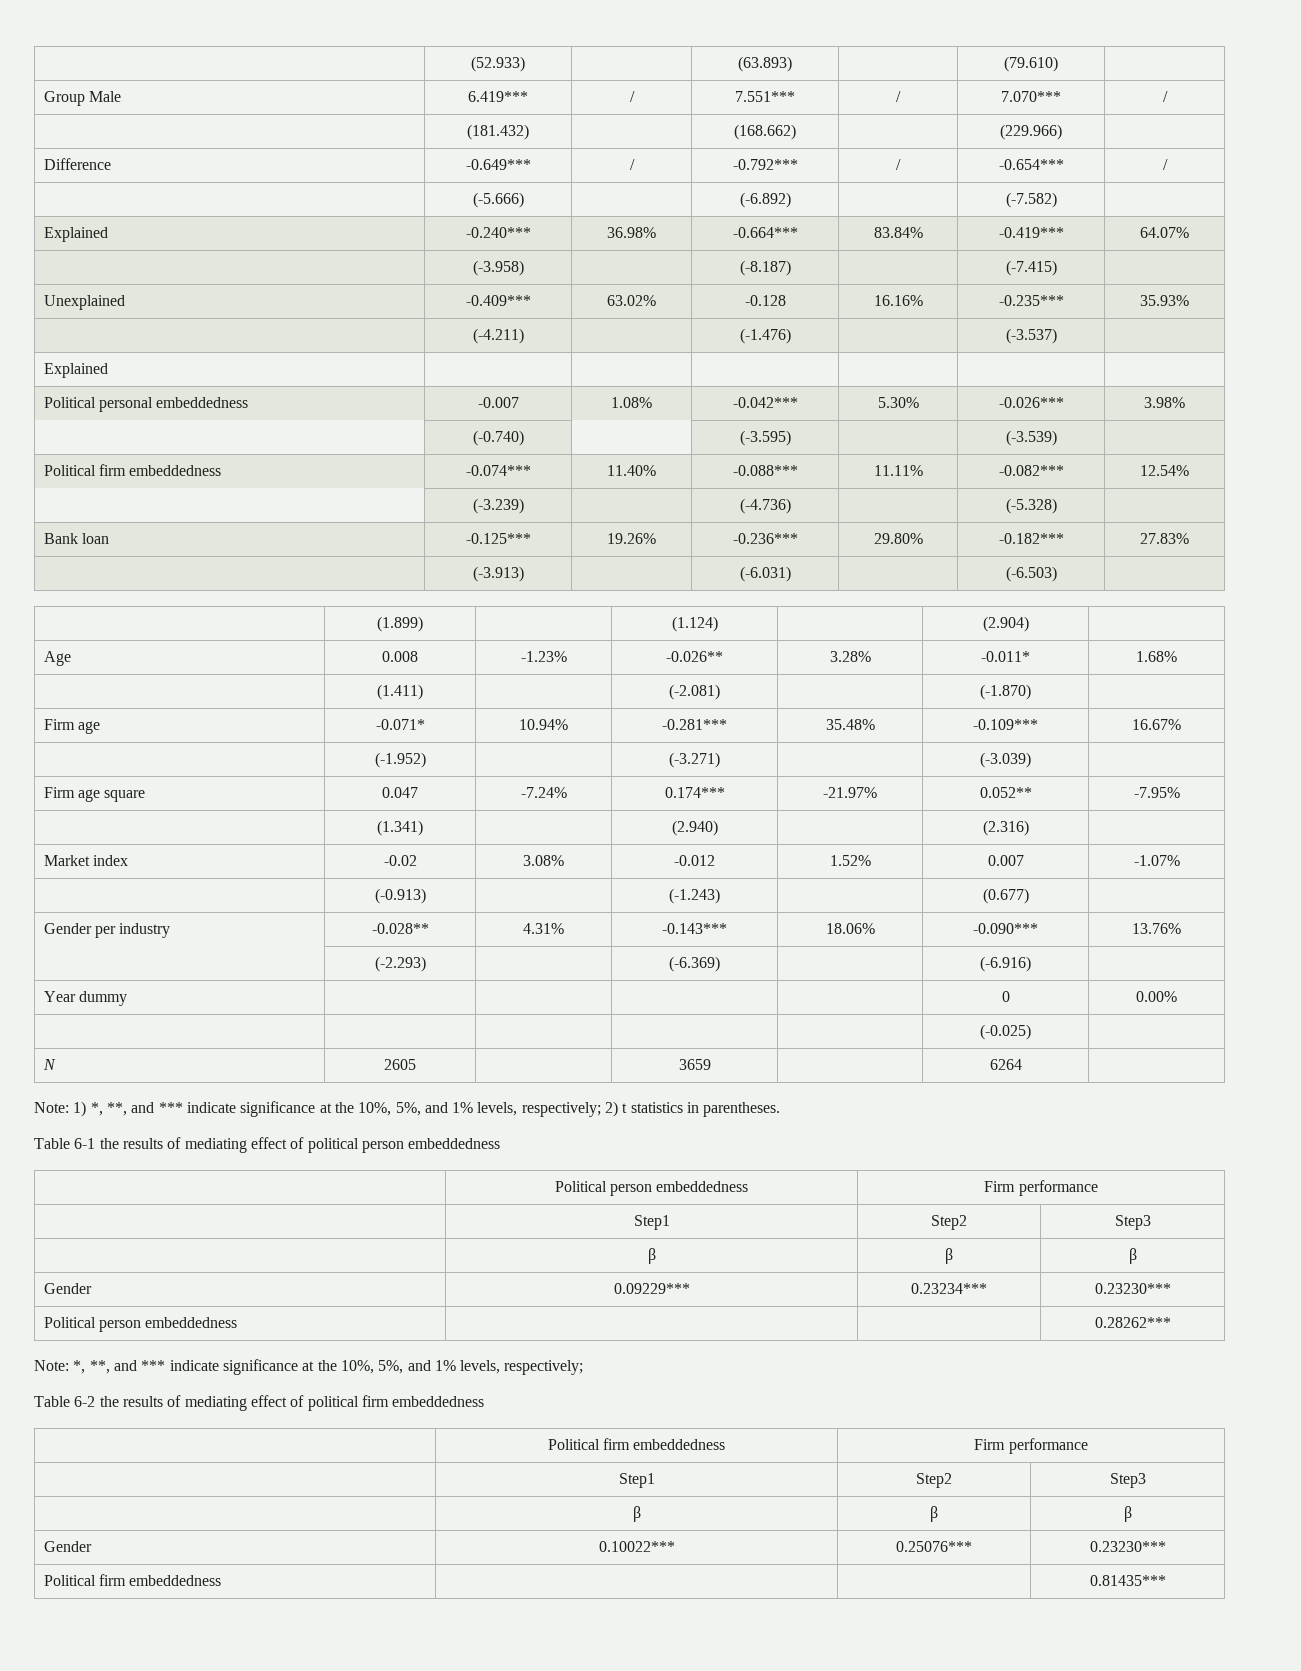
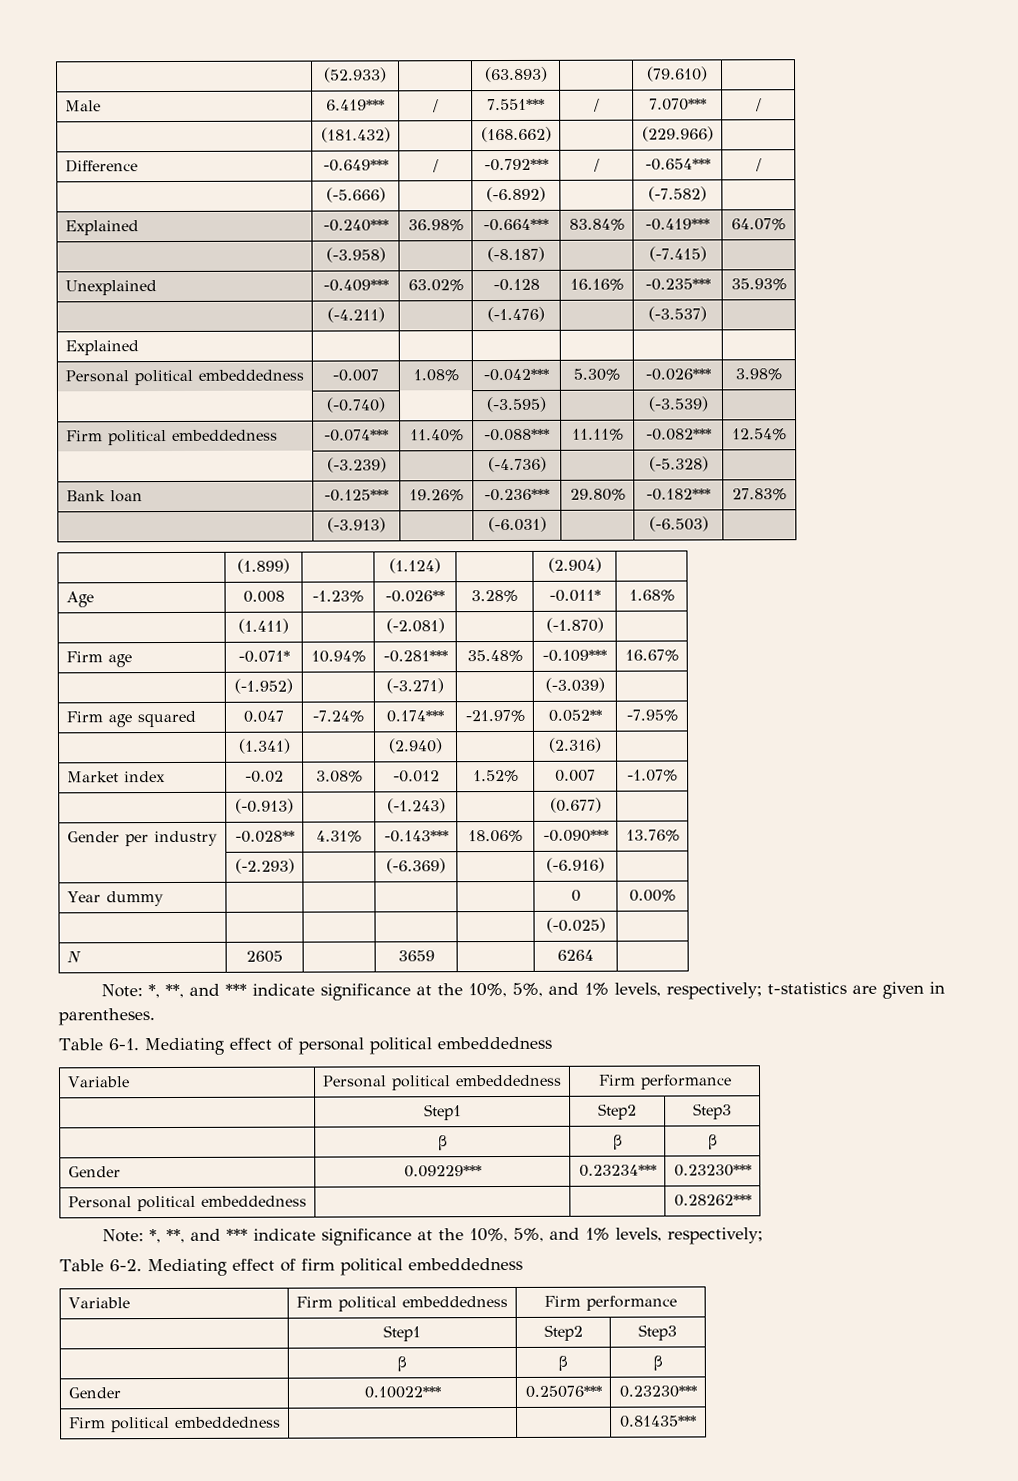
- Group Male | 6.419*** | / | 7.551*** | / | 7.070*** | /
+ Male | 6.419*** | / | 7.551*** | / | 7.070*** | /
- Political personal embeddedness | -0.007 | 1.08% | -0.042*** | 5.30% | -0.026*** | 3.98%
+ Personal political embeddedness | -0.007 | 1.08% | -0.042*** | 5.30% | -0.026*** | 3.98%
- Political firm embeddedness | -0.074*** | 11.40% | -0.088*** | 11.11% | -0.082*** | 12.54%
+ Firm political embeddedness | -0.074*** | 11.40% | -0.088*** | 11.11% | -0.082*** | 12.54%
- Firm age square | 0.047 | -7.24% | 0.174*** | -21.97% | 0.052** | -7.95%
+ Firm age squared | 0.047 | -7.24% | 0.174*** | -21.97% | 0.052** | -7.95%
- Note: 1) *, **, and *** indicate significance at the 10%, 5%, and 1% levels, respectively; 2) t statistics in parentheses.
+ Note: *, **, and *** indicate significance at the 10%, 5%, and 1% levels, respectively; t-statistics are given in parentheses.
- Table 6-1 the results of mediating effect of political person embeddedness
- | Political person embeddedness | Firm performance
+ Table 6-1. Mediating effect of personal political embeddedness
+ Variable | Personal political embeddedness | Firm performance
- Political person embeddedness | | | 0.28262***
+ Personal political embeddedness | | | 0.28262***
- Table 6-2 the results of mediating effect of political firm embeddedness
- | Political firm embeddedness | Firm performance
+ Table 6-2. Mediating effect of firm political embeddedness
+ Variable | Firm political embeddedness | Firm performance
- Political firm embeddedness | | | 0.81435***
+ Firm political embeddedness | | | 0.81435***

